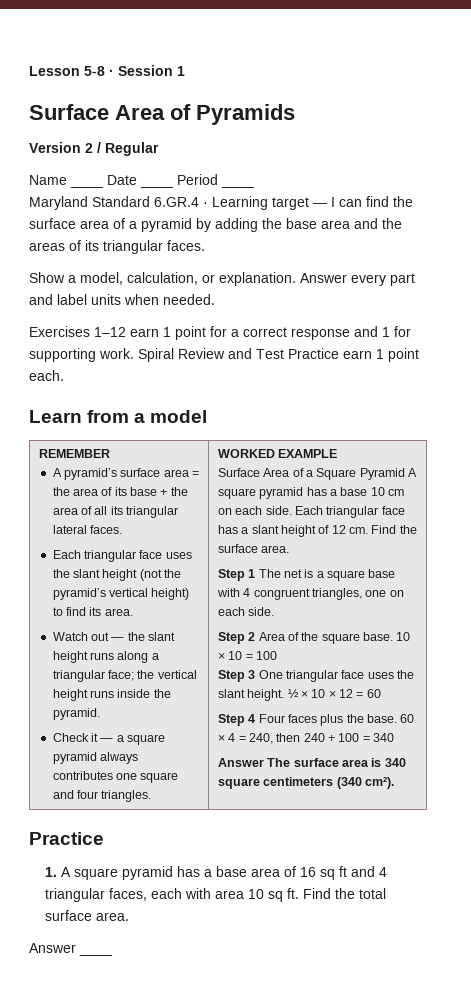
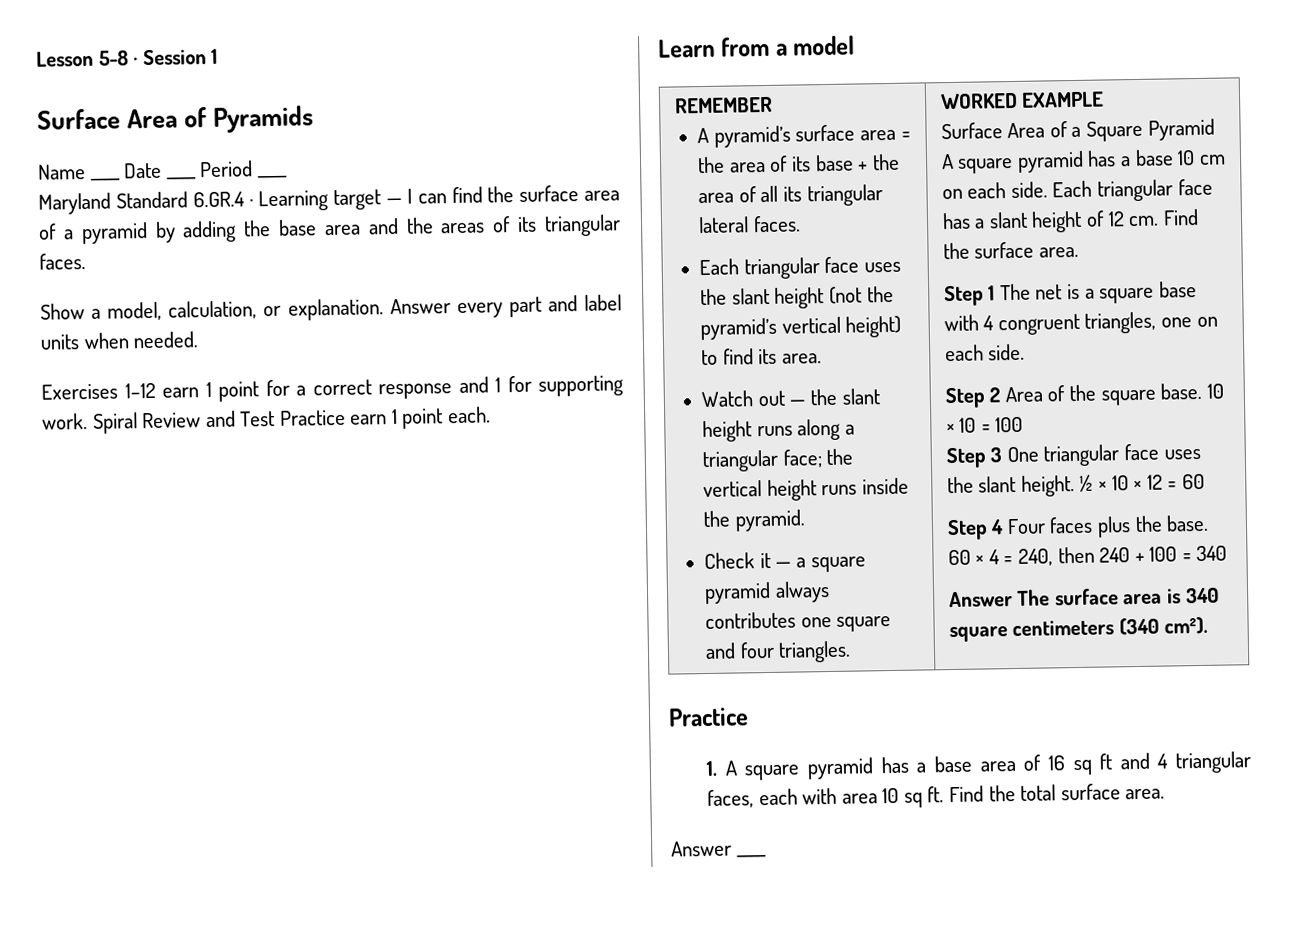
- Version 2 / Regular

